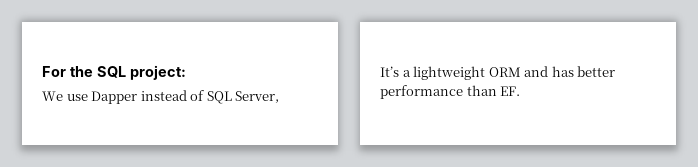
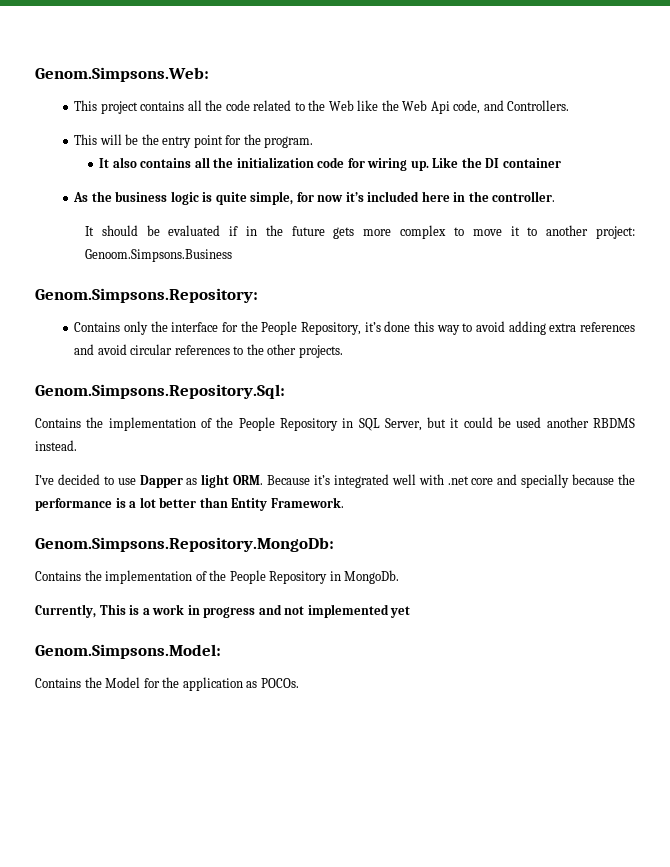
- For the SQL project:
- We use Dapper instead of SQL Server,
- It’s a lightweight ORM and has better performance than EF.
+ Genom.Simpsons.Web:
+ This project contains all the code related to the Web like the Web Api code, and Controllers.
+ This will be the entry point for the program.
+ It also contains all the initialization code for wiring up. Like the DI container
+ As the business logic is quite simple, for now it’s included here in the controller.
+ It should be evaluated if in the future gets more complex to move it to another project: Genoom.Simpsons.Business
+ Genom.Simpsons.Repository:
+ Contains only the interface for the People Repository, it’s done this way to avoid adding extra references and avoid circular references to the other projects.
+ Genom.Simpsons.Repository.Sql:
+ Contains the implementation of the People Repository in SQL Server, but it could be used another RBDMS instead.
+ I’ve decided to use Dapper as light ORM. Because it’s integrated well with .net core and specially because the performance is a lot better than Entity Framework.
+ Genom.Simpsons.Repository.MongoDb:
+ Contains the implementation of the People Repository in MongoDb.
+ Currently, This is a work in progress and not implemented yet
+ Genom.Simpsons.Model:
+ Contains the Model for the application as POCOs.

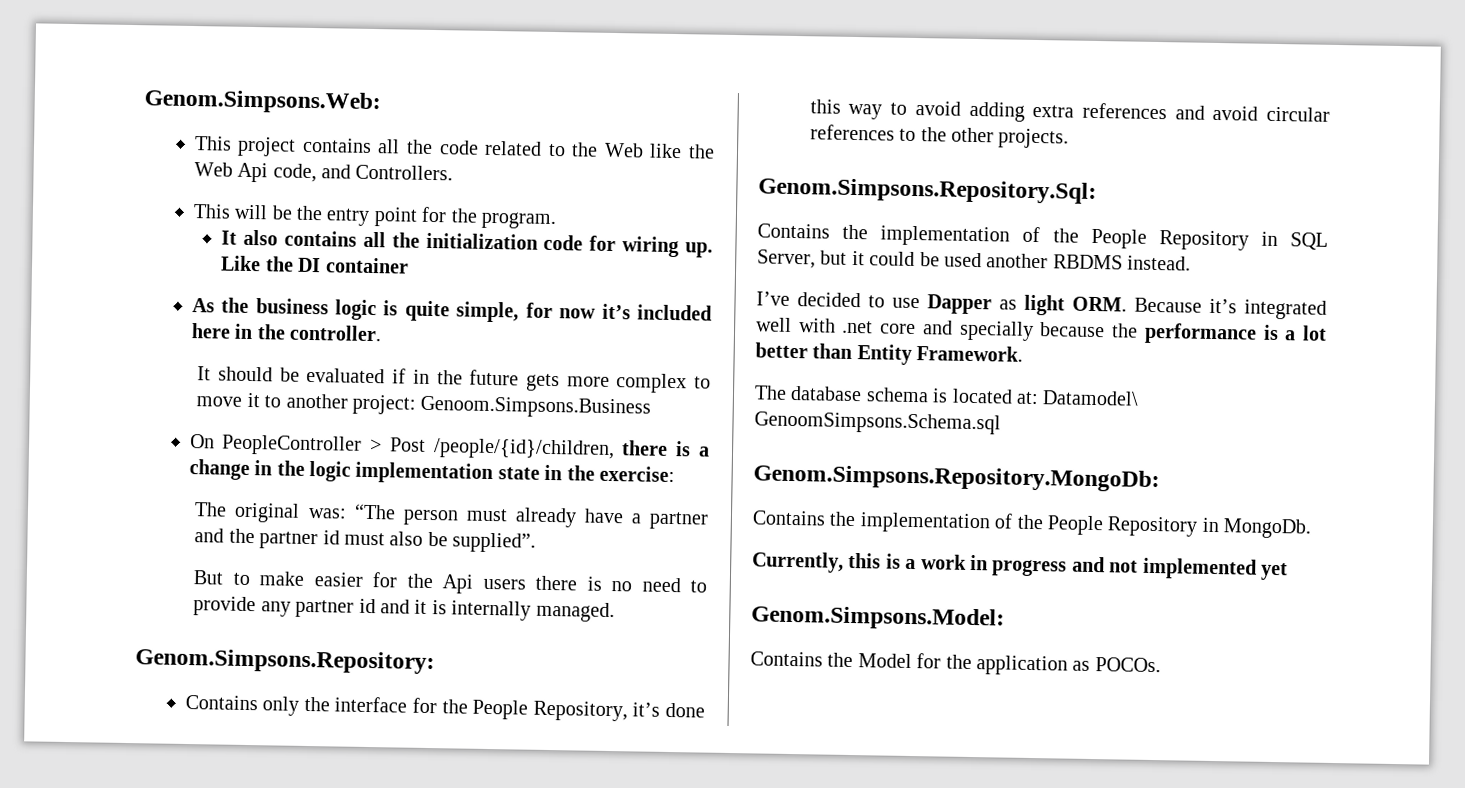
+ On PeopleController > Post /people/{id}/children, there is a change in the logic implementation state in the exercise:
+ The original was: “The person must already have a partner and the partner id must also be supplied”.
+ But to make easier for the Api users there is no need to provide any partner id and it is internally managed.
+ The database schema is located at: Datamodel\ GenoomSimpsons.Schema.sql
- Currently, This is a work in progress and not implemented yet
+ Currently, this is a work in progress and not implemented yet

